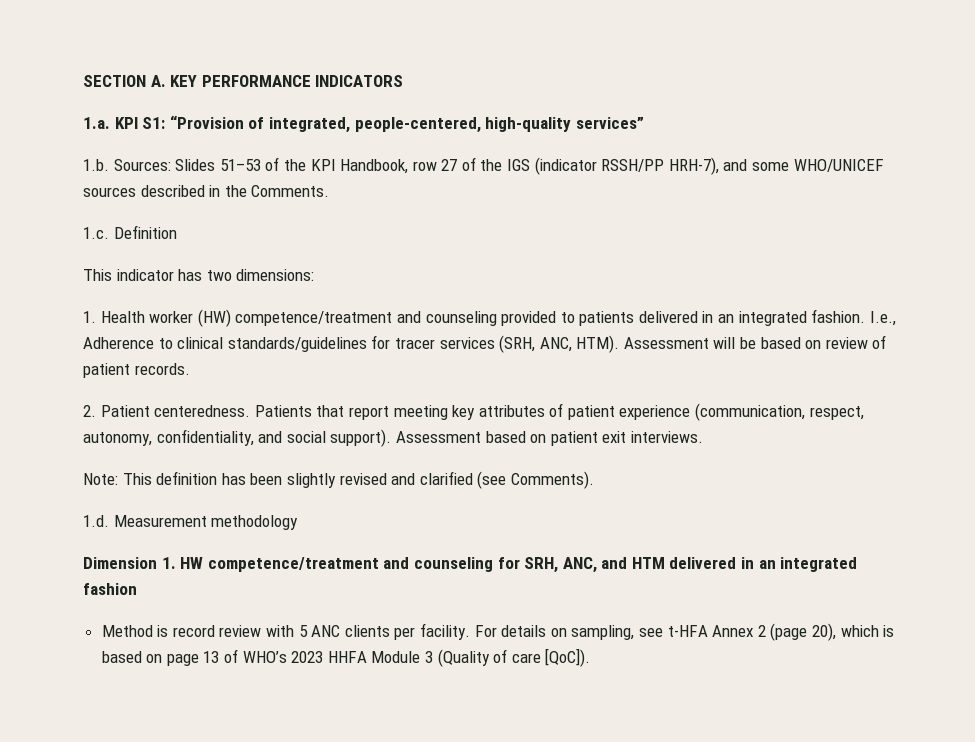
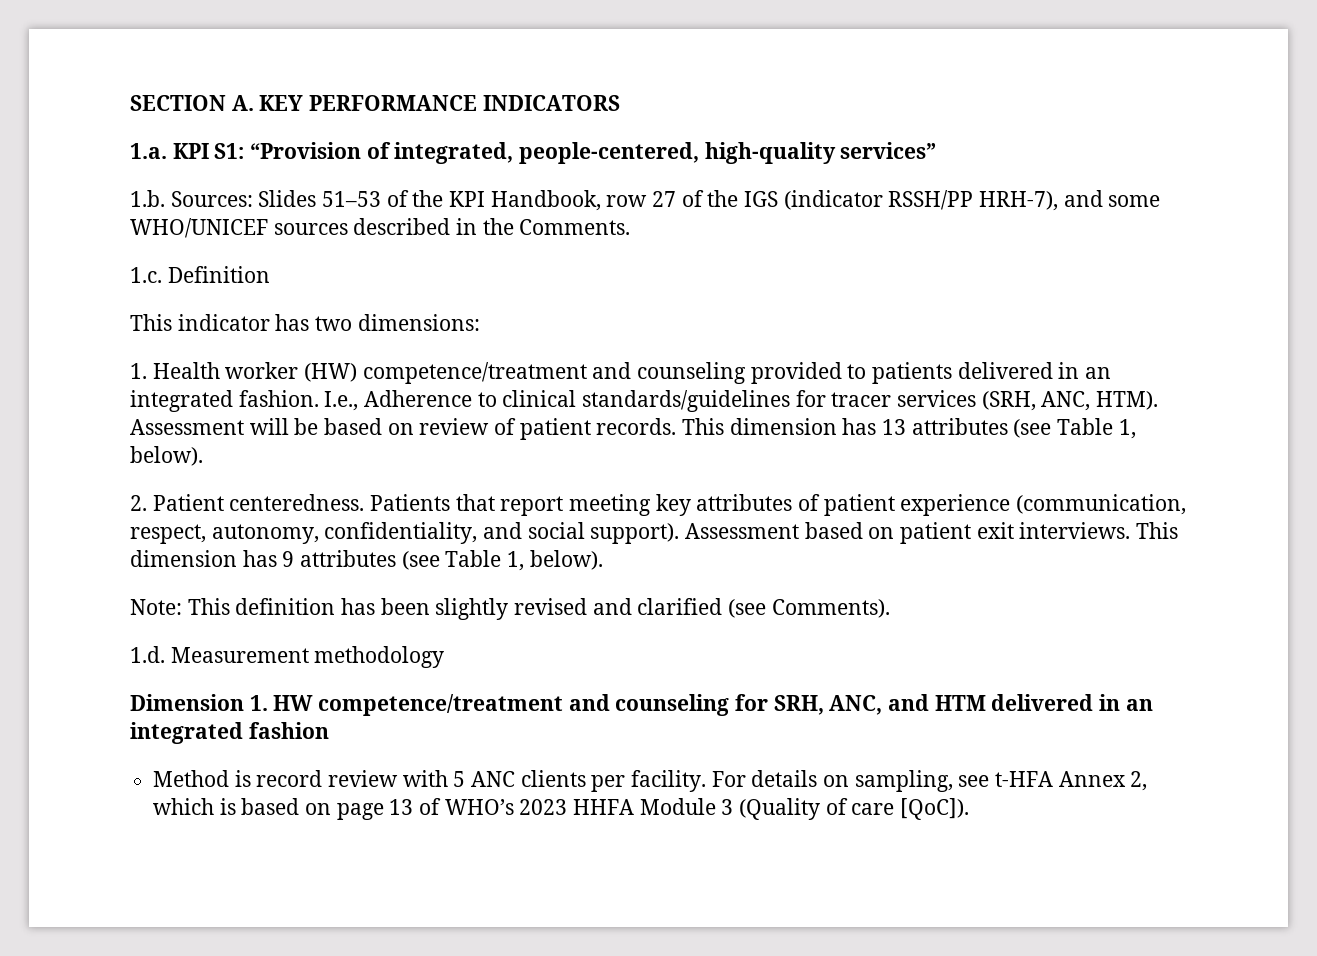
+ This dimension has 13 attributes (see Table 1, below).
+ This dimension has 9 attributes (see Table 1, below).
- For details on sampling, see t-HFA Annex 2 (page 20), which is based on page 13 of WHO’s 2023 HHFA Module 3 (Quality of care [QoC]).
+ For details on sampling, see t-HFA Annex 2, which is based on page 13 of WHO’s 2023 HHFA Module 3 (Quality of care [QoC]).

